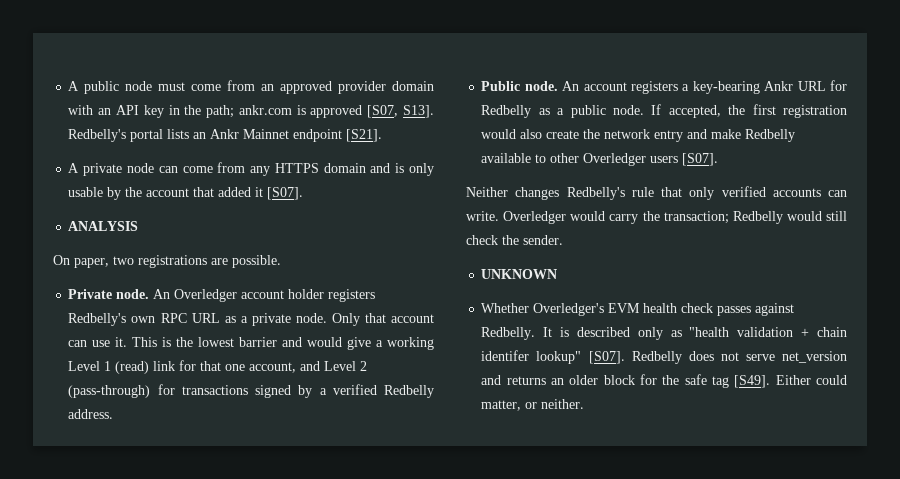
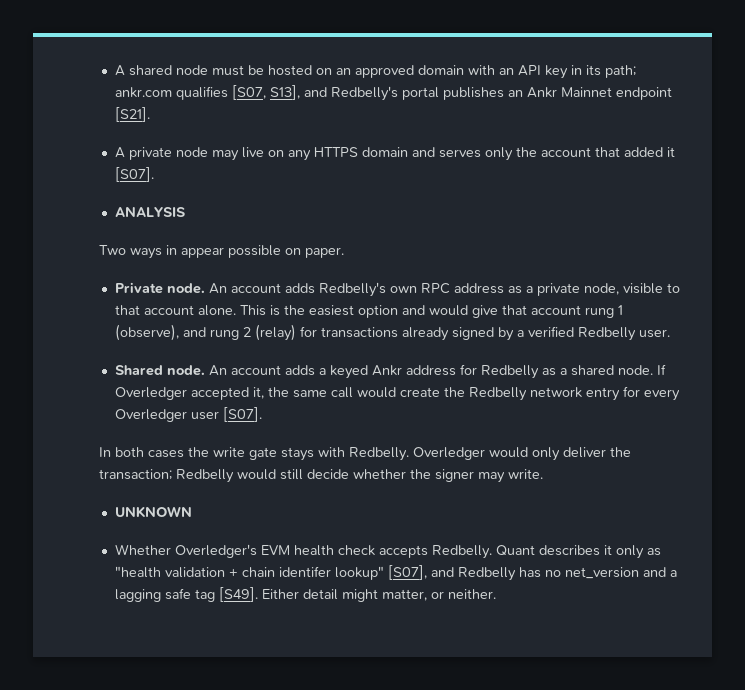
- A public node must come from an approved provider domain with an API key in the path; ankr.com is approved [S07, S13]. Redbelly's portal lists an Ankr Mainnet endpoint [S21].
+ A shared node must be hosted on an approved domain with an API key in its path; ankr.com qualifies [S07, S13], and Redbelly's portal publishes an Ankr Mainnet endpoint [S21].
- A private node can come from any HTTPS domain and is only usable by the account that added it [S07].
+ A private node may live on any HTTPS domain and serves only the account that added it [S07].
- On paper, two registrations are possible.
+ Two ways in appear possible on paper.
- An Overledger account holder registers Redbelly's own RPC URL as a private node. Only that account can use it.
+ An account adds Redbelly's own RPC address as a private node, visible to that account alone.
- This is the lowest barrier and would give a working Level 1 (read) link for that one account, and Level 2 (pass-through) for transactions signed by a verified Redbelly address.
- Public node. An account registers a key-bearing Ankr URL for Redbelly as a public node.
+ This is the easiest option and would give that account rung 1 (observe), and rung 2 (relay) for transactions already signed by a verified Redbelly user.
+ Shared node. An account adds a keyed Ankr address for Redbelly as a shared node.
- If accepted, the first registration would also create the network entry and make Redbelly available to other Overledger users [S07].
- Neither changes Redbelly's rule that only verified accounts can write. Overledger would carry the transaction; Redbelly would still check the sender.
+ If Overledger accepted it, the same call would create the Redbelly network entry for every Overledger user [S07].
+ In both cases the write gate stays with Redbelly. Overledger would only deliver the transaction; Redbelly would still decide whether the signer may write.
- Whether Overledger's EVM health check passes against Redbelly. It is described only as "health validation + chain identifer lookup" [S07]. Redbelly does not serve net_version and returns an older block for the safe tag [S49].
+ Whether Overledger's EVM health check accepts Redbelly. Quant describes it only as "health validation + chain identifer lookup" [S07], and Redbelly has no net_version and a lagging safe tag [S49].
- Either could matter, or neither.
+ Either detail might matter, or neither.

